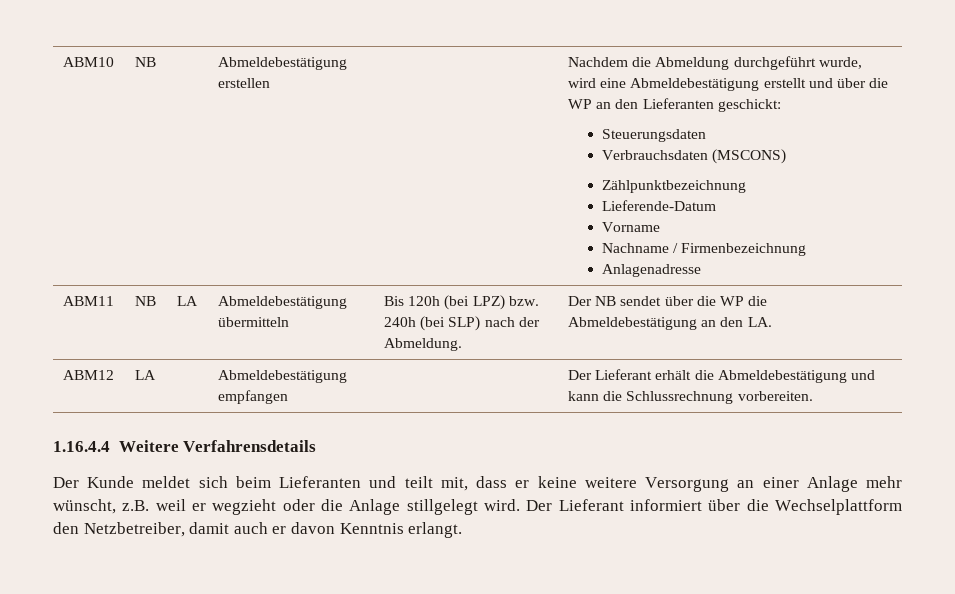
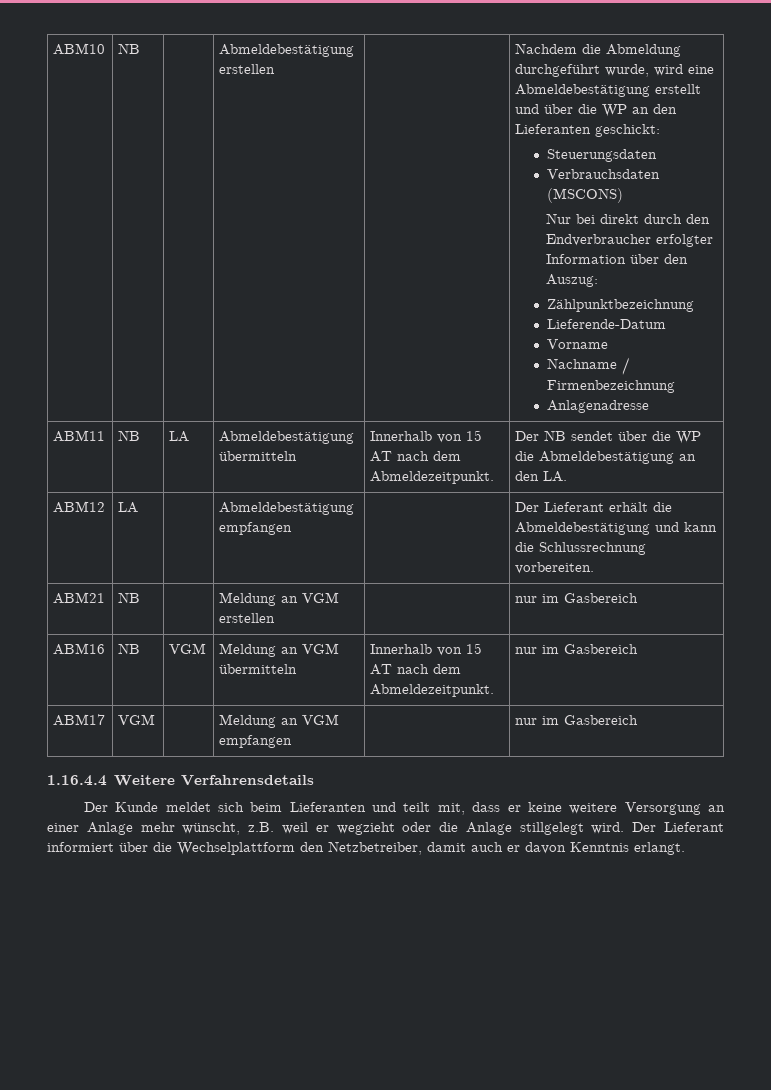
+ Nur bei direkt durch den Endverbraucher erfolgter Information über den Auszug:
- ABM11 | NB | LA | Abmeldebestätigung übermitteln | Bis 120h (bei LPZ) bzw. 240h (bei SLP) nach der Abmeldung. | Der NB sendet über die WP die Abmeldebestätigung an den LA.
+ ABM11 | NB | LA | Abmeldebestätigung übermitteln | Innerhalb von 15 AT nach dem Abmeldezeitpunkt. | Der NB sendet über die WP die Abmeldebestätigung an den LA.
+ ABM21 | NB | | Meldung an VGM erstellen | | nur im Gasbereich
+ ABM16 | NB | VGM | Meldung an VGM übermitteln | Innerhalb von 15 AT nach dem Abmeldezeitpunkt. | nur im Gasbereich
+ ABM17 | VGM | | Meldung an VGM empfangen | | nur im Gasbereich

